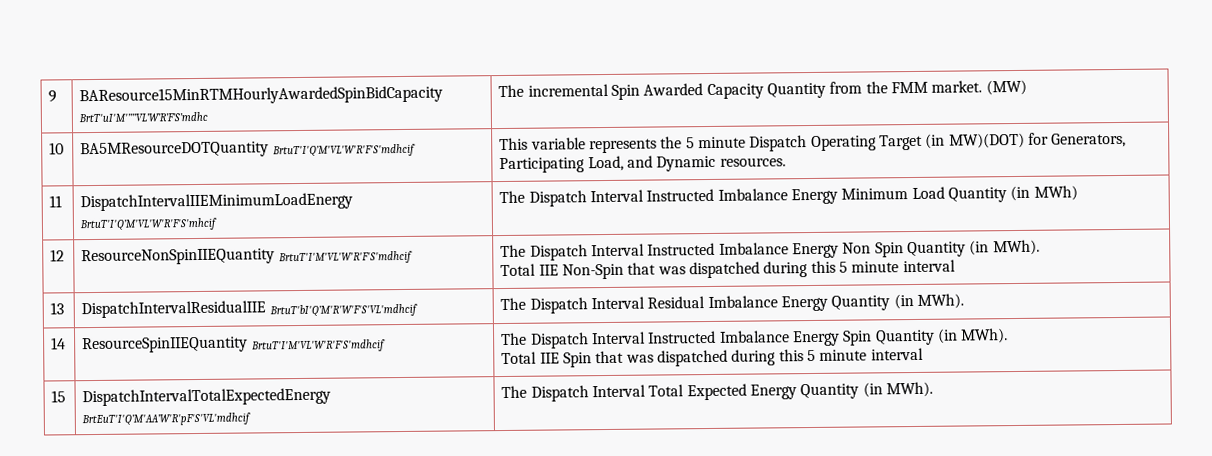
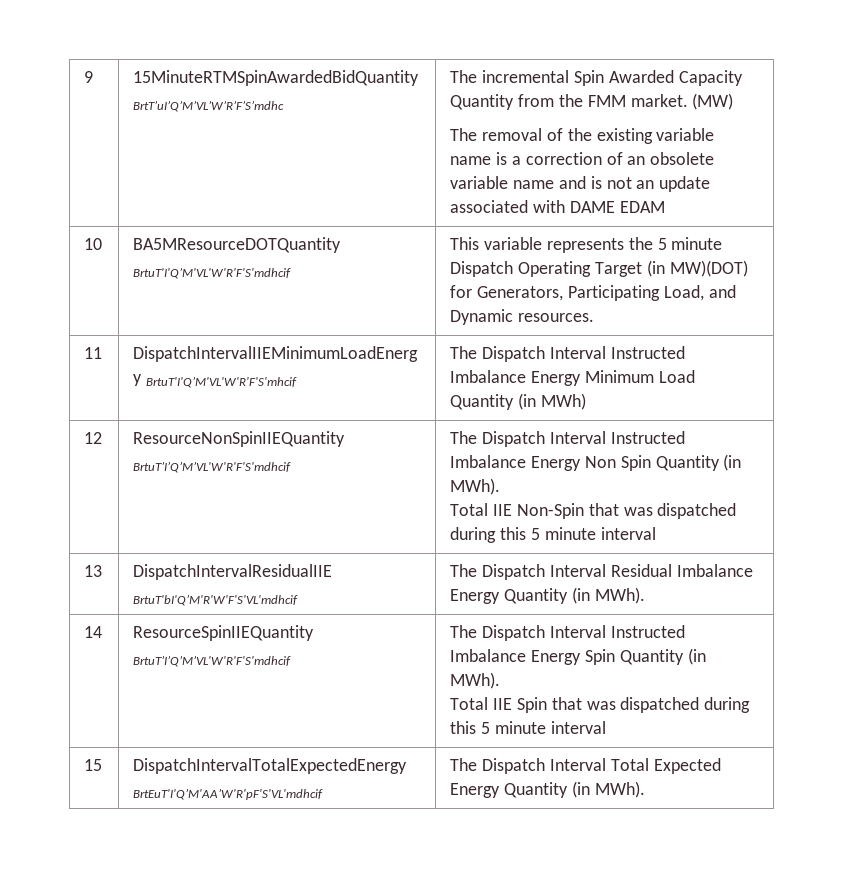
- 9 | BAResource15MinRTMHourlyAwardedSpinBidCapacity BrtT'uI'M'’’’’VL’W’R’F’S’mdhc | The incremental Spin Awarded Capacity Quantity from the FMM market. (MW)
+ 9 | 15MinuteRTMSpinAwardedBidQuantity BrtT’uI’Q’M’VL’W’R’F’S’mdhc | The incremental Spin Awarded Capacity Quantity from the FMM market. (MW)
+ The removal of the existing variable name is a correction of an obsolete variable name and is not an update associated with DAME EDAM
- 12 | ResourceNonSpinIIEQuantity BrtuT'I'M'VL'W'R'F'S'mdhcif | The Dispatch Interval Instructed Imbalance Energy Non Spin Quantity (in MWh).
+ 12 | ResourceNonSpinIIEQuantity BrtuT’I’Q’M’VL'W'R'F'S'mdhcif | The Dispatch Interval Instructed Imbalance Energy Non Spin Quantity (in MWh).
- 14 | ResourceSpinIIEQuantity BrtuT'I'M'VL'W'R'F'S'mdhcif | The Dispatch Interval Instructed Imbalance Energy Spin Quantity (in MWh).
+ 14 | ResourceSpinIIEQuantity BrtuT’I’Q’M’VL'W'R'F'S'mdhcif | The Dispatch Interval Instructed Imbalance Energy Spin Quantity (in MWh).

